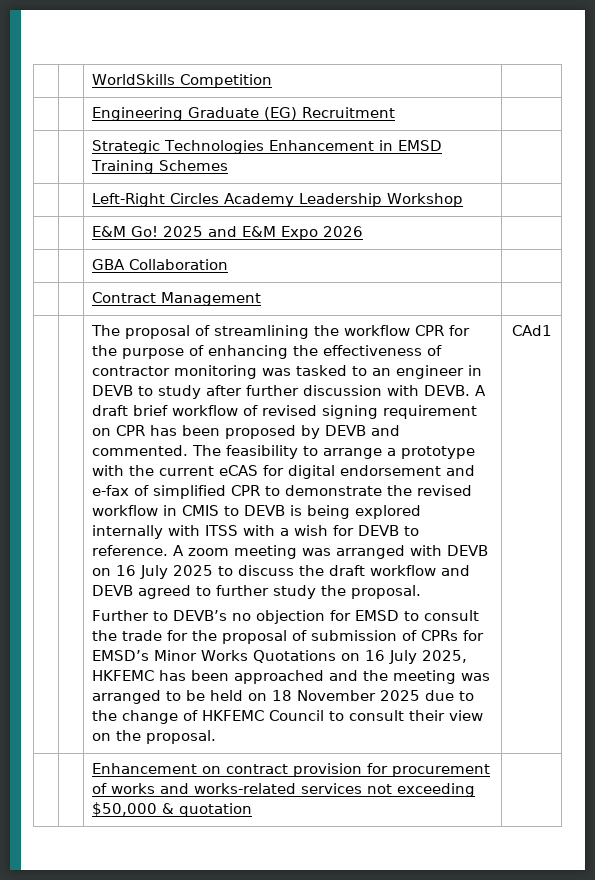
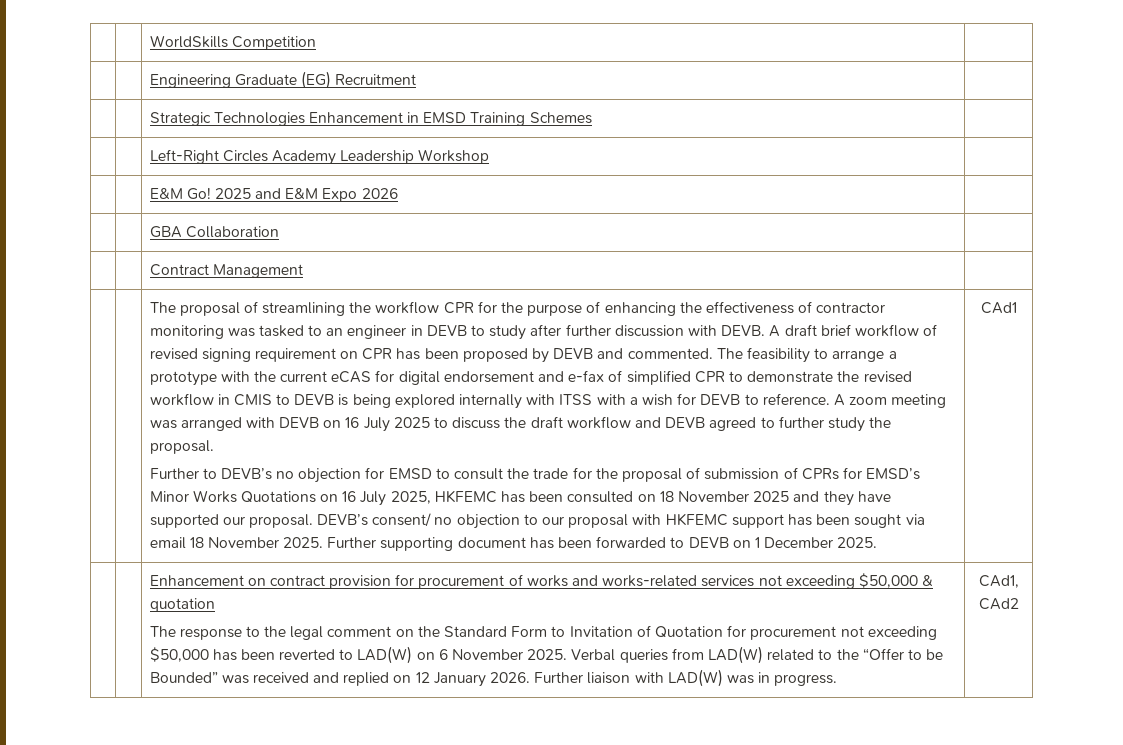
- Further to DEVB’s no objection for EMSD to consult the trade for the proposal of submission of CPRs for EMSD’s Minor Works Quotations on 16 July 2025, HKFEMC has been approached and the meeting was arranged to be held on 18 November 2025 due to the change of HKFEMC Council to consult their view on the proposal.
+ Further to DEVB’s no objection for EMSD to consult the trade for the proposal of submission of CPRs for EMSD’s Minor Works Quotations on 16 July 2025, HKFEMC has been consulted on 18 November 2025 and they have supported our proposal. DEVB’s consent/ no objection to our proposal with HKFEMC support has been sought via email 18 November 2025. Further supporting document has been forwarded to DEVB on 1 December 2025.
+ The response to the legal comment on the Standard Form to Invitation of Quotation for procurement not exceeding $50,000 has been reverted to LAD(W) on 6 November 2025. Verbal queries from LAD(W) related to the “Offer to be Bounded” was received and replied on 12 January 2026. Further liaison with LAD(W) was in progress. | CAd1, CAd2

